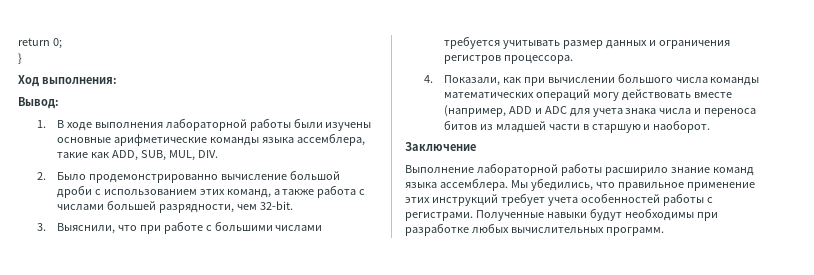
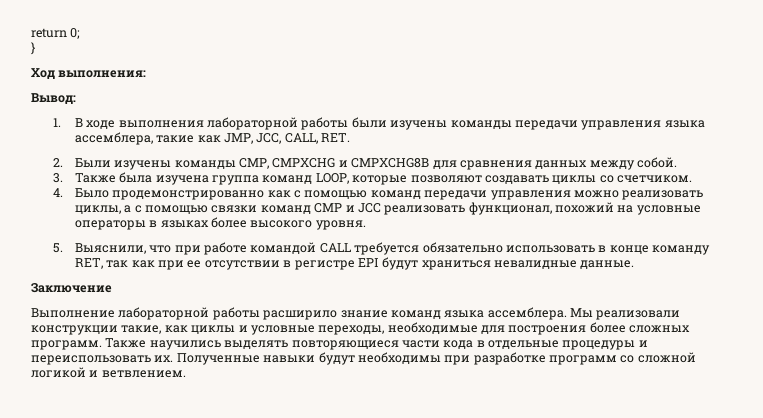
- 1. В ходе выполнения лабораторной работы были изучены основные арифметические команды языка ассемблера, такие как ADD, SUB, MUL, DIV.
- 2. Было продемонстрированно вычисление большой дроби с использованием этих команд, а также работа с числами большей разрядности, чем 32-bit.
- 3. Выяснили, что при работе с большими числами требуется учитывать размер данных и ограничения регистров процессора.
- 4. Показали, как при вычислении большого числа команды математических операций могу действовать вместе (например, ADD и ADC для учета знака числа и переноса битов из младшей части в старшую и наоборот.
+ 1. В ходе выполнения лабораторной работы были изучены команды передачи управления языка ассемблера, такие как JMP, JCC, CALL, RET.
+ 2. Были изучены команды CMP, CMPXCHG и CMPXCHG8B для сравнения данных между собой.
+ 3. Также была изучена группа команд LOOP, которые позволяют создавать циклы со счетчиком.
+ 4. Было продемонстрированно как с помощью команд передачи управления можно реализовать циклы, а с помощью связки команд CMP и JCC реализовать функционал, похожий на условные операторы в языках более высокого уровня.
+ 5. Выяснили, что при работе командой CALL требуется обязательно использовать в конце команду RET, так как при ее отсутствии в регистре EPI будут храниться невалидные данные.
- Мы убедились, что правильное применение этих инструкций требует учета особенностей работы с регистрами.
+ Мы реализовали конструкции такие, как циклы и условные переходы, необходимые для построения более сложных программ. Также научились выделять повторяющиеся части кода в отдельные процедуры и переиспользовать их.
- Полученные навыки будут необходимы при разработке любых вычислительных программ.
+ Полученные навыки будут необходимы при разработке программ со сложной логикой и ветвлением.

